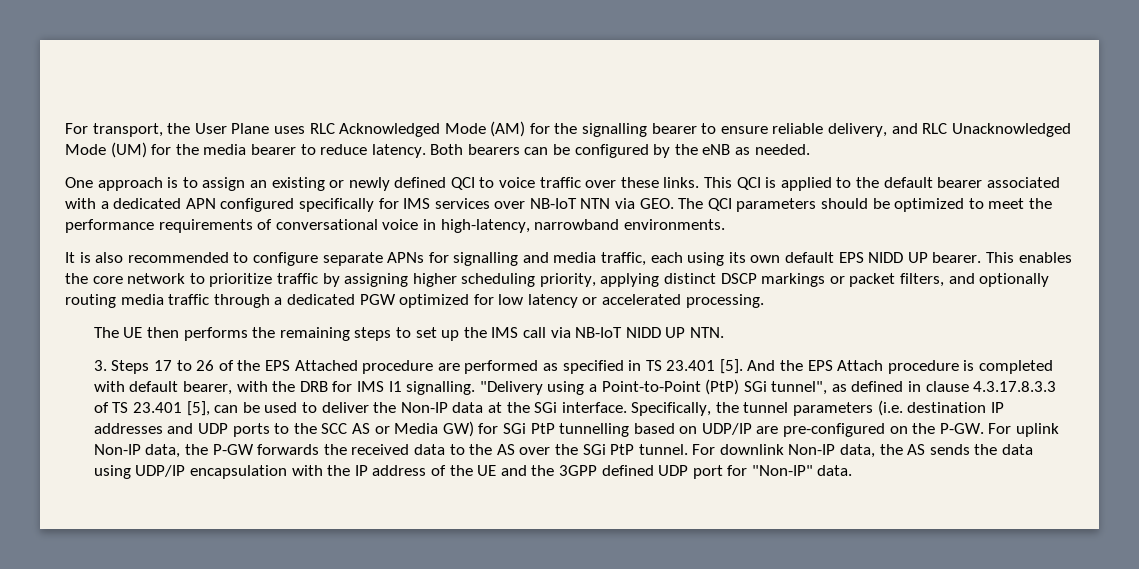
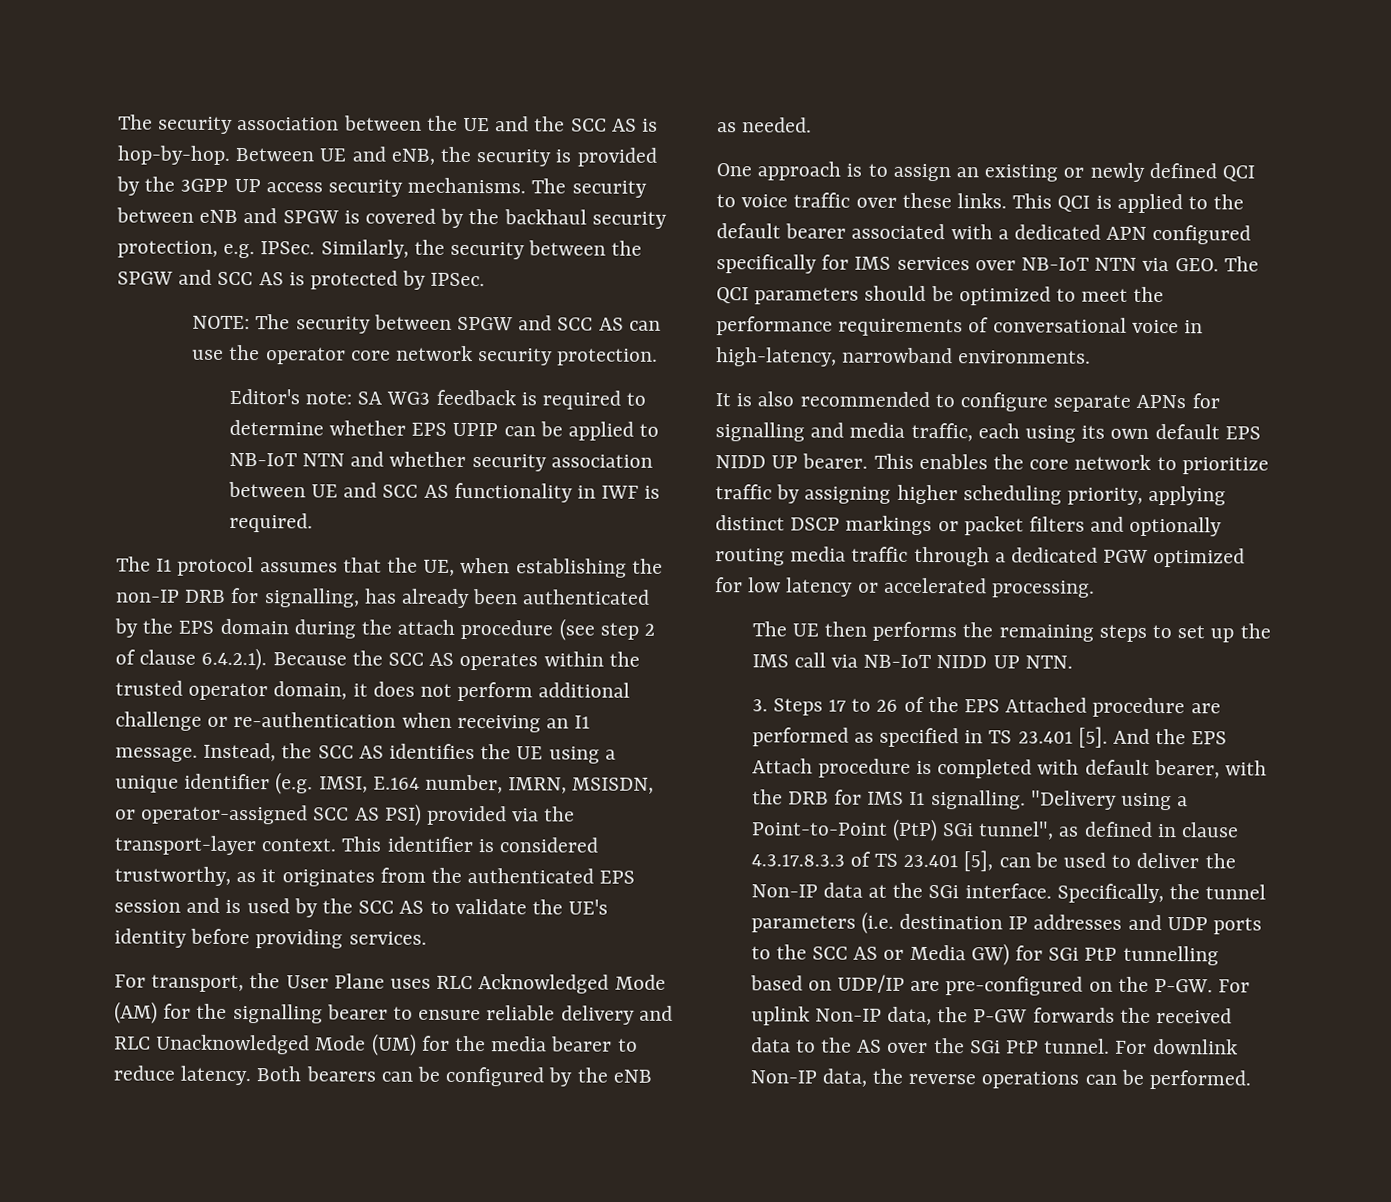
+ The security association between the UE and the SCC AS is hop-by-hop. Between UE and eNB, the security is provided by the 3GPP UP access security mechanisms. The security between eNB and SPGW is covered by the backhaul security protection, e.g. IPSec. Similarly, the security between the SPGW and SCC AS is protected by IPSec.
+ NOTE: The security between SPGW and SCC AS can use the operator core network security protection.
+ Editor's note: SA WG3 feedback is required to determine whether EPS UPIP can be applied to NB-IoT NTN and whether security association between UE and SCC AS functionality in IWF is required.
+ The I1 protocol assumes that the UE, when establishing the non-IP DRB for signalling, has already been authenticated by the EPS domain during the attach procedure (see step 2 of clause 6.4.2.1). Because the SCC AS operates within the trusted operator domain, it does not perform additional challenge or re-authentication when receiving an I1 message. Instead, the SCC AS identifies the UE using a unique identifier (e.g. IMSI, E.164 number, IMRN, MSISDN, or operator-assigned SCC AS PSI) provided via the transport-layer context. This identifier is considered trustworthy, as it originates from the authenticated EPS session and is used by the SCC AS to validate the UE's identity before providing services.
- For transport, the User Plane uses RLC Acknowledged Mode (AM) for the signalling bearer to ensure reliable delivery, and RLC Unacknowledged Mode (UM) for the media bearer to reduce latency.
+ For transport, the User Plane uses RLC Acknowledged Mode (AM) for the signalling bearer to ensure reliable delivery and RLC Unacknowledged Mode (UM) for the media bearer to reduce latency.
- This enables the core network to prioritize traffic by assigning higher scheduling priority, applying distinct DSCP markings or packet filters, and optionally routing media traffic through a dedicated PGW optimized for low latency or accelerated processing.
+ This enables the core network to prioritize traffic by assigning higher scheduling priority, applying distinct DSCP markings or packet filters and optionally routing media traffic through a dedicated PGW optimized for low latency or accelerated processing.
- For downlink Non-IP data, the AS sends the data using UDP/IP encapsulation with the IP address of the UE and the 3GPP defined UDP port for "Non-IP" data.
+ For downlink Non-IP data, the reverse operations can be performed.

